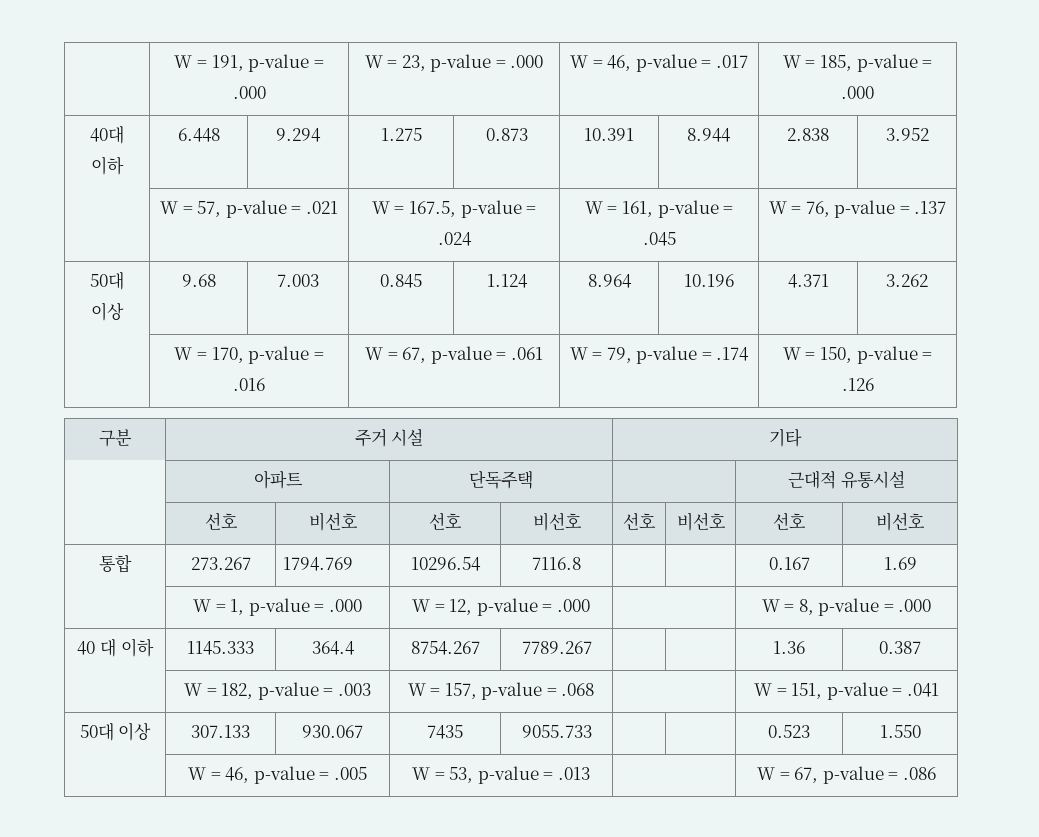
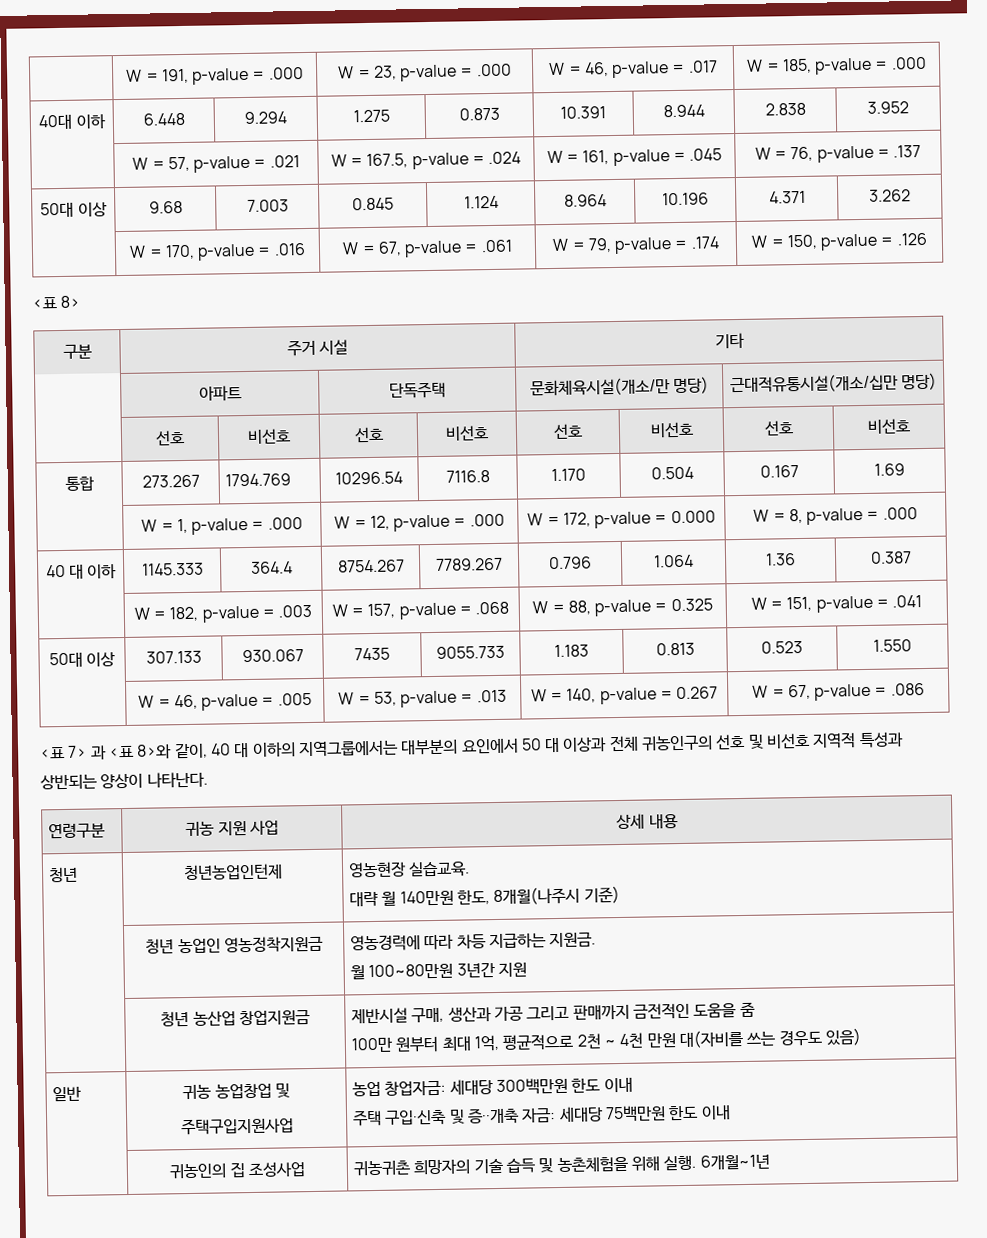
+ <표 8>
- | 아파트 | 단독주택 | | 근대적 유통시설
+ | 아파트 | 단독주택 | 문화체육시설(개소/만 명당) | 근대적유통시설(개소/십만 명당)
- 통합 | 273.267 | 1794.769 | 10296.54 | 7116.8 | | | 0.167 | 1.69
+ 통합 | 273.267 | 1794.769 | 10296.54 | 7116.8 | 1.170 | 0.504 | 0.167 | 1.69
- | W = 1, p-value = .000 | W = 12, p-value = .000 | | W = 8, p-value = .000
+ | W = 1, p-value = .000 | W = 12, p-value = .000 | W = 172, p-value = 0.000 | W = 8, p-value = .000
- 40 대 이하 | 1145.333 | 364.4 | 8754.267 | 7789.267 | | | 1.36 | 0.387
+ 40 대 이하 | 1145.333 | 364.4 | 8754.267 | 7789.267 | 0.796 | 1.064 | 1.36 | 0.387
- | W = 182, p-value = .003 | W = 157, p-value = .068 | | W = 151, p-value = .041
+ | W = 182, p-value = .003 | W = 157, p-value = .068 | W = 88, p-value = 0.325 | W = 151, p-value = .041
- 50대 이상 | 307.133 | 930.067 | 7435 | 9055.733 | | | 0.523 | 1.550
+ 50대 이상 | 307.133 | 930.067 | 7435 | 9055.733 | 1.183 | 0.813 | 0.523 | 1.550
- | W = 46, p-value = .005 | W = 53, p-value = .013 | | W = 67, p-value = .086
+ | W = 46, p-value = .005 | W = 53, p-value = .013 | W = 140, p-value = 0.267 | W = 67, p-value = .086
+ <표 7> 과 <표 8>와 같이, 40 대 이하의 지역그룹에서는 대부분의 요인에서 50 대 이상과 전체 귀농인구의 선호 및 비선호 지역적 특성과 상반되는 양상이 나타난다.
+ 연령구분 | 귀농 지원 사업 | 상세 내용
+ 청년 | 청년농업인턴제 | 영농현장 실습교육.
+ 대략 월 140만원 한도, 8개월(나주시 기준)
+ | 청년 농업인 영농정착지원금 | 영농경력에 따라 차등 지급하는 지원금.
+ 월 100~80만원 3년간 지원
+ | 청년 농산업 창업지원금 | 제반시설 구매, 생산과 가공 그리고 판매까지 금전적인 도움을 줌
+ 100만 원부터 최대 1억, 평균적으로 2천 ~ 4천 만원 대(자비를 쓰는 경우도 있음)
+ 일반 | 귀농 농업창업 및
+ 주택구입지원사업 | 농업 창업자금: 세대당 300백만원 한도 이내
+ 주택 구입·신축 및 증··개축 자금: 세대당 75백만원 한도 이내
+ | 귀농인의 집 조성사업 | 귀농귀촌 희망자의 기술 습득 및 농촌체험을 위해 실행. 6개월~1년

